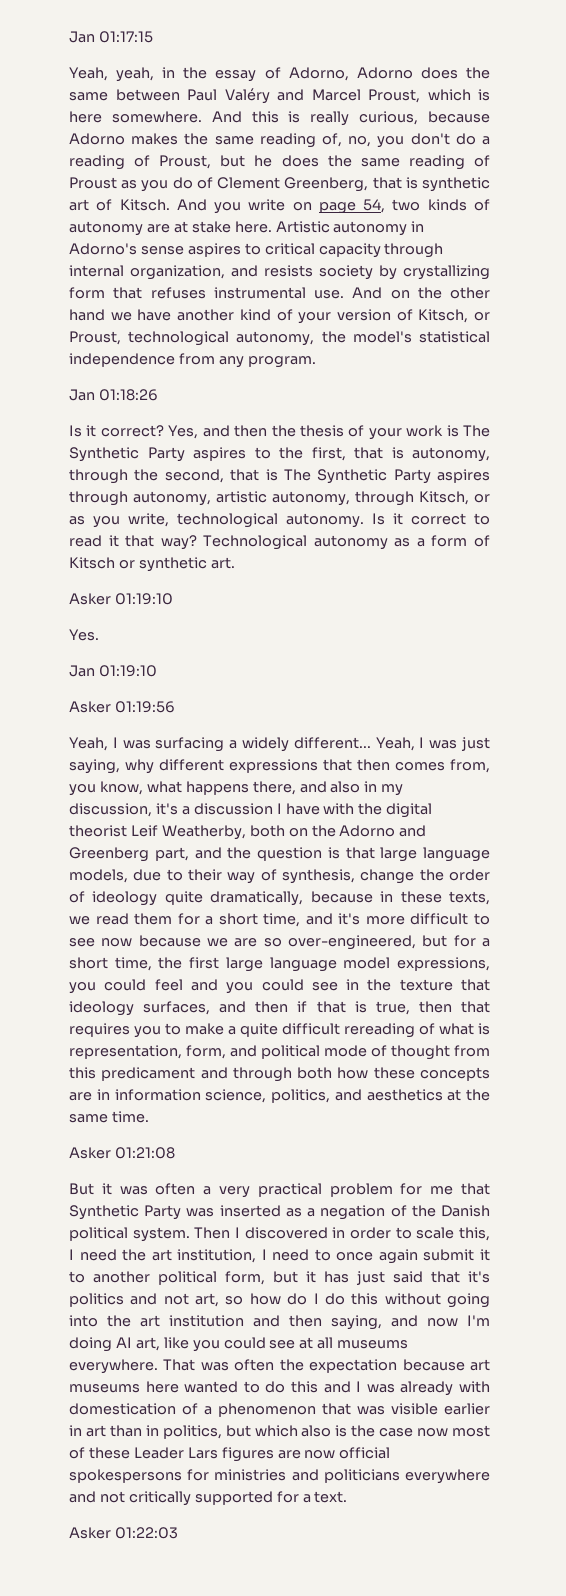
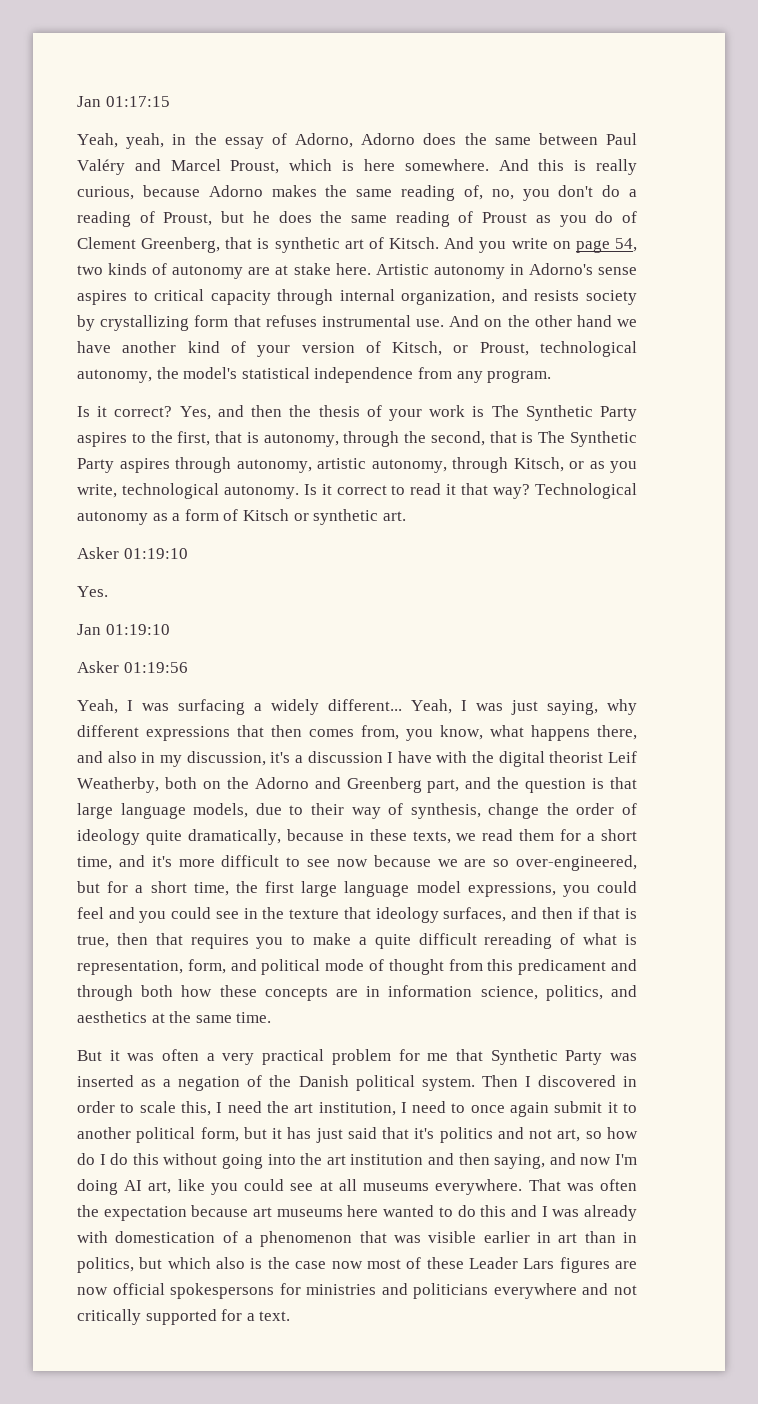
- Jan 01:18:26
- Asker 01:21:08
- Asker 01:22:03

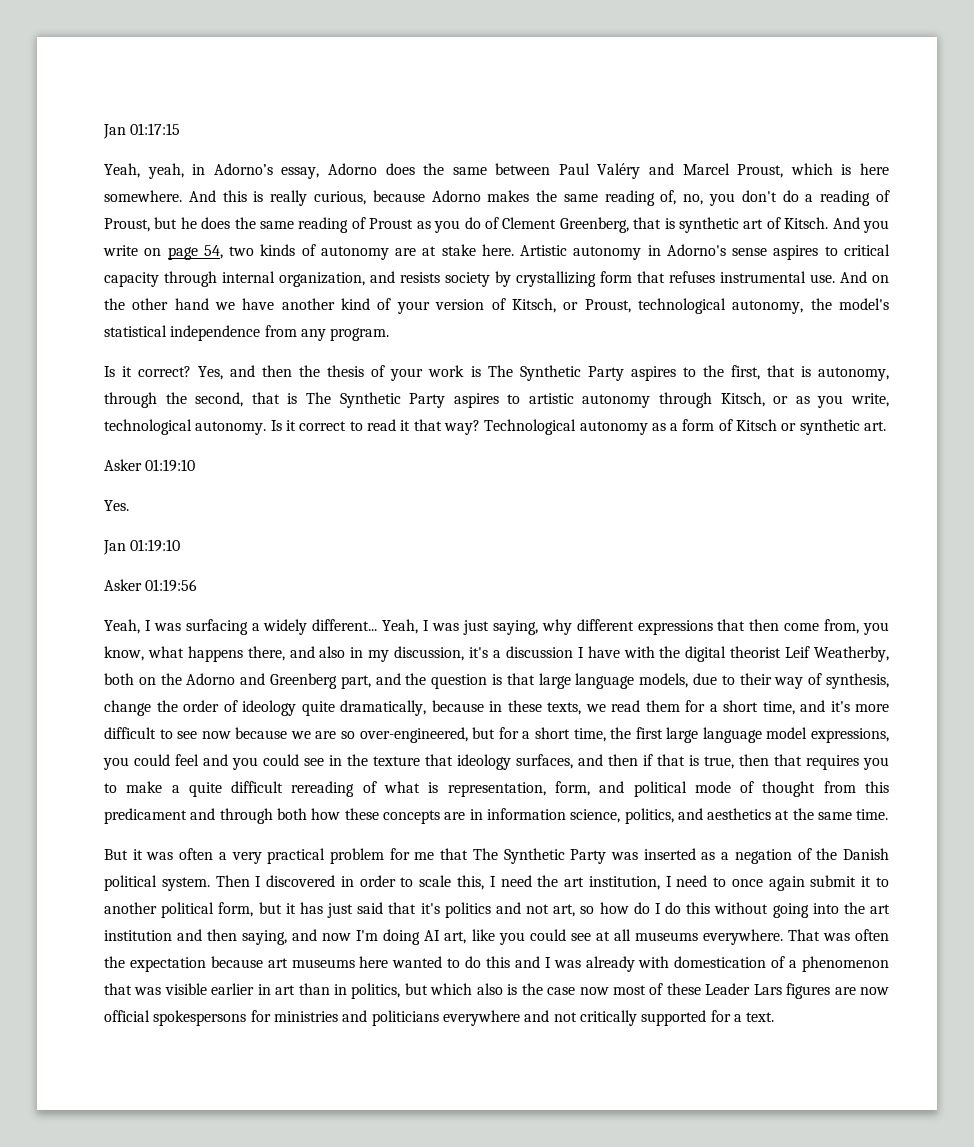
- Yeah, yeah, in the essay of Adorno, Adorno does the same between Paul Valéry and Marcel Proust, which is here somewhere.
+ Yeah, yeah, in Adorno’s essay, Adorno does the same between Paul Valéry and Marcel Proust, which is here somewhere.
- Yes, and then the thesis of your work is The Synthetic Party aspires to the first, that is autonomy, through the second, that is The Synthetic Party aspires through autonomy, artistic autonomy, through Kitsch, or as you write, technological autonomy.
+ Yes, and then the thesis of your work is The Synthetic Party aspires to the first, that is autonomy, through the second, that is The Synthetic Party aspires to artistic autonomy through Kitsch, or as you write, technological autonomy.
- Yeah, I was just saying, why different expressions that then comes from, you know, what happens there, and also in my discussion, it's a discussion I have with the digital theorist Leif Weatherby, both on the Adorno and Greenberg part, and the question is that large language models, due to their way of synthesis, change the order of ideology quite dramatically, because in these texts, we read them for a short time, and it's more difficult to see now because we are so over-engineered, but for a short time, the first large language model expressions, you could feel and you could see in the texture that ideology surfaces, and then if that is true, then that requires you to make a quite difficult rereading of what is representation, form, and political mode of thought from this predicament and through both how these concepts are in information science, politics, and aesthetics at the same time.
+ Yeah, I was just saying, why different expressions that then come from, you know, what happens there, and also in my discussion, it's a discussion I have with the digital theorist Leif Weatherby, both on the Adorno and Greenberg part, and the question is that large language models, due to their way of synthesis, change the order of ideology quite dramatically, because in these texts, we read them for a short time, and it's more difficult to see now because we are so over-engineered, but for a short time, the first large language model expressions, you could feel and you could see in the texture that ideology surfaces, and then if that is true, then that requires you to make a quite difficult rereading of what is representation, form, and political mode of thought from this predicament and through both how these concepts are in information science, politics, and aesthetics at the same time.
- But it was often a very practical problem for me that Synthetic Party was inserted as a negation of the Danish political system.
+ But it was often a very practical problem for me that The Synthetic Party was inserted as a negation of the Danish political system.

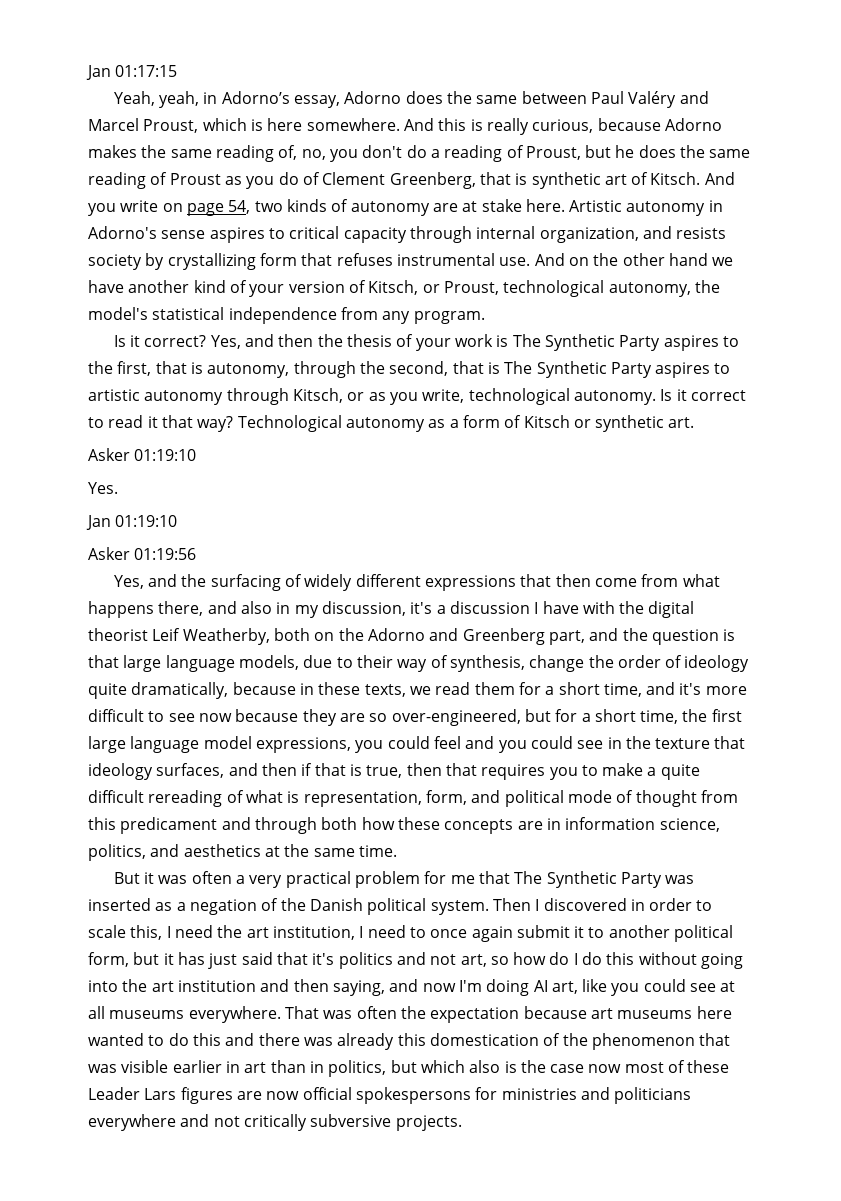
- Yeah, I was surfacing a widely different... Yeah, I was just saying, why different expressions that then come from, you know, what happens there, and also in my discussion, it's a discussion I have with the digital theorist Leif Weatherby, both on the Adorno and Greenberg part, and the question is that large language models, due to their way of synthesis, change the order of ideology quite dramatically, because in these texts, we read them for a short time, and it's more difficult to see now because we are so over-engineered, but for a short time, the first large language model expressions, you could feel and you could see in the texture that ideology surfaces, and then if that is true, then that requires you to make a quite difficult rereading of what is representation, form, and political mode of thought from this predicament and through both how these concepts are in information science, politics, and aesthetics at the same time.
+ Yes, and the surfacing of widely different expressions that then come from what happens there, and also in my discussion, it's a discussion I have with the digital theorist Leif Weatherby, both on the Adorno and Greenberg part, and the question is that large language models, due to their way of synthesis, change the order of ideology quite dramatically, because in these texts, we read them for a short time, and it's more difficult to see now because they are so over-engineered, but for a short time, the first large language model expressions, you could feel and you could see in the texture that ideology surfaces, and then if that is true, then that requires you to make a quite difficult rereading of what is representation, form, and political mode of thought from this predicament and through both how these concepts are in information science, politics, and aesthetics at the same time.
- That was often the expectation because art museums here wanted to do this and I was already with domestication of a phenomenon that was visible earlier in art than in politics, but which also is the case now most of these Leader Lars figures are now official spokespersons for ministries and politicians everywhere and not critically supported for a text.
+ That was often the expectation because art museums here wanted to do this and there was already this domestication of the phenomenon that was visible earlier in art than in politics, but which also is the case now most of these Leader Lars figures are now official spokespersons for ministries and politicians everywhere and not critically subversive projects.

